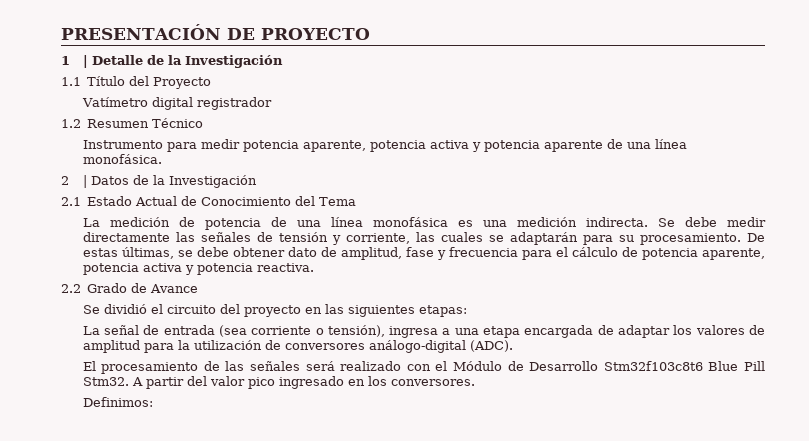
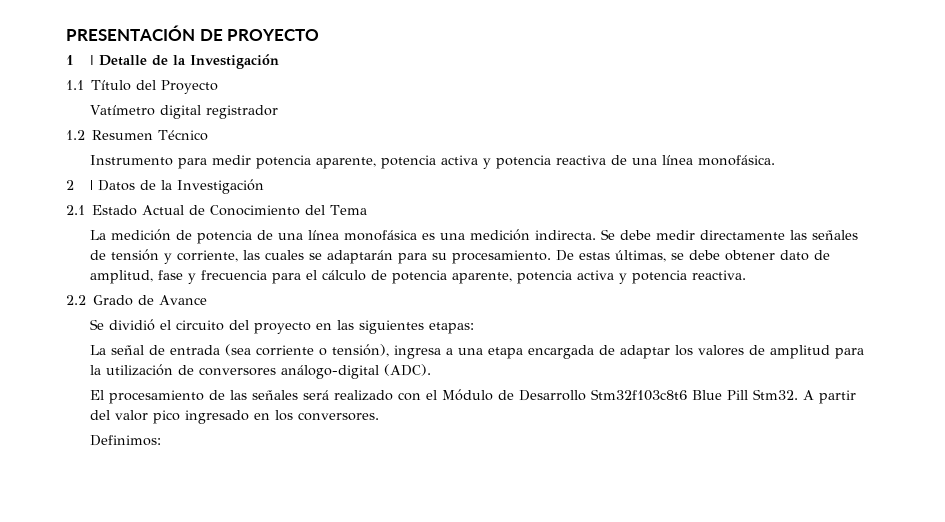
- Instrumento para medir potencia aparente, potencia activa y potencia aparente de una línea monofásica.
+ Instrumento para medir potencia aparente, potencia activa y potencia reactiva de una línea monofásica.

